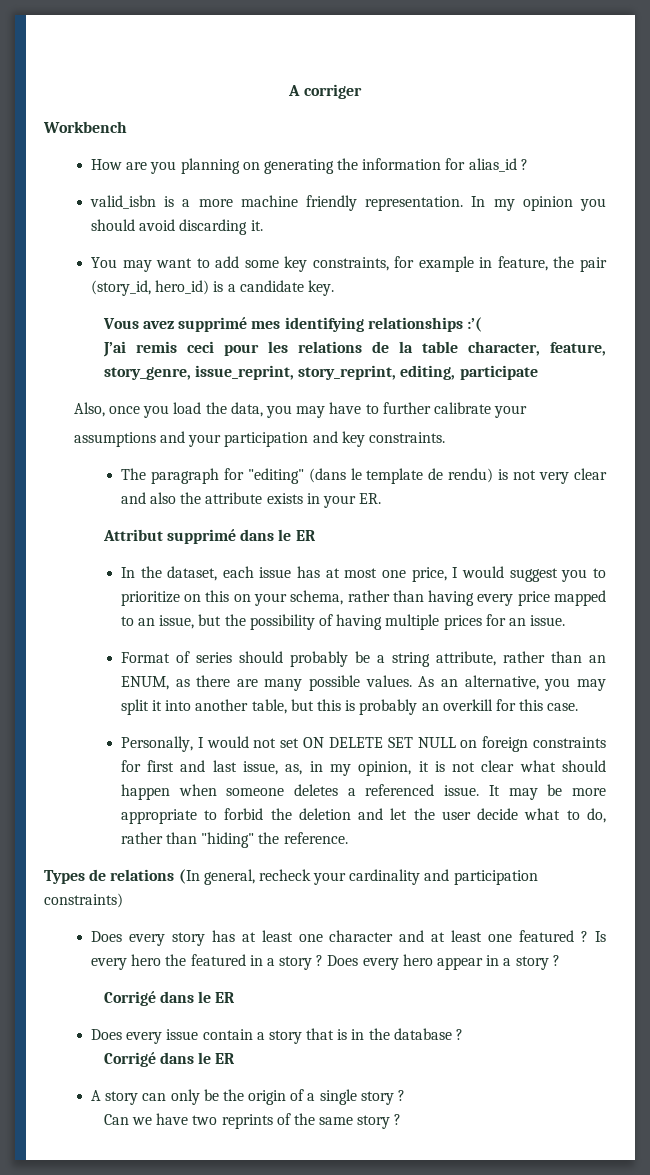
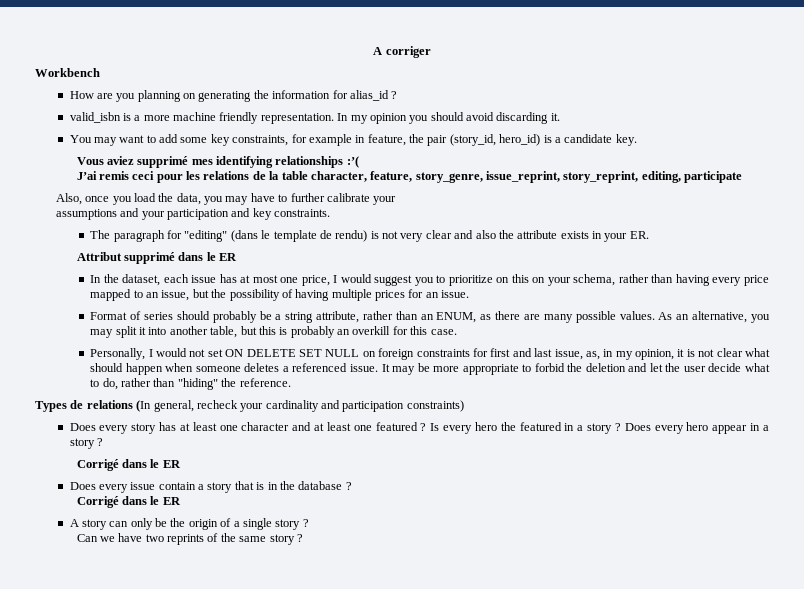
- Vous avez supprimé mes identifying relationships :’(
+ Vous aviez supprimé mes identifying relationships :’(

